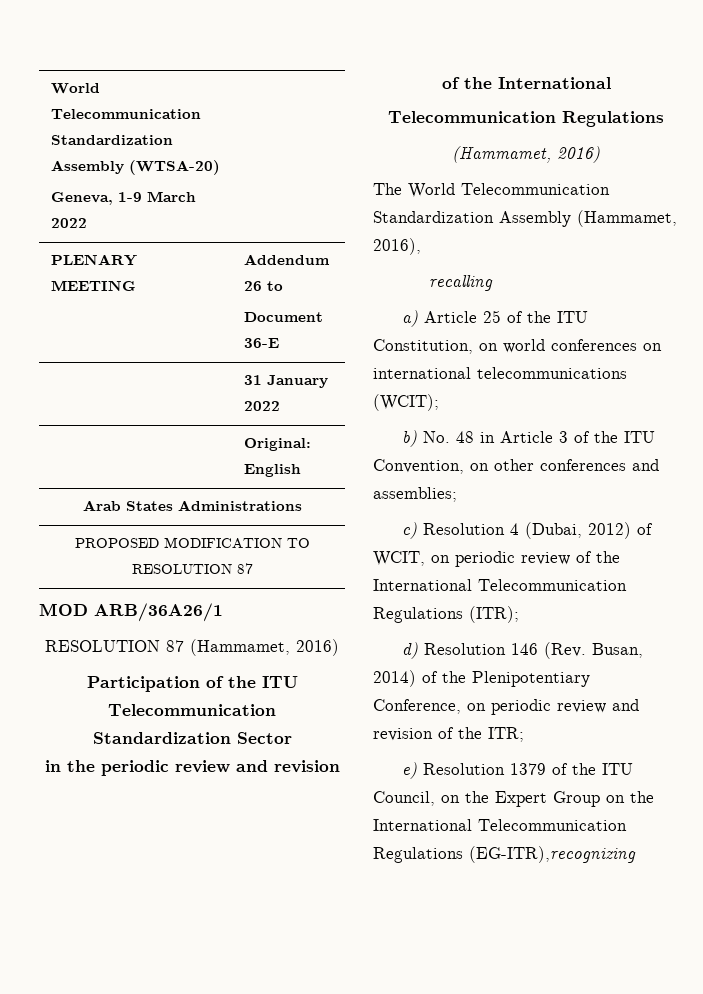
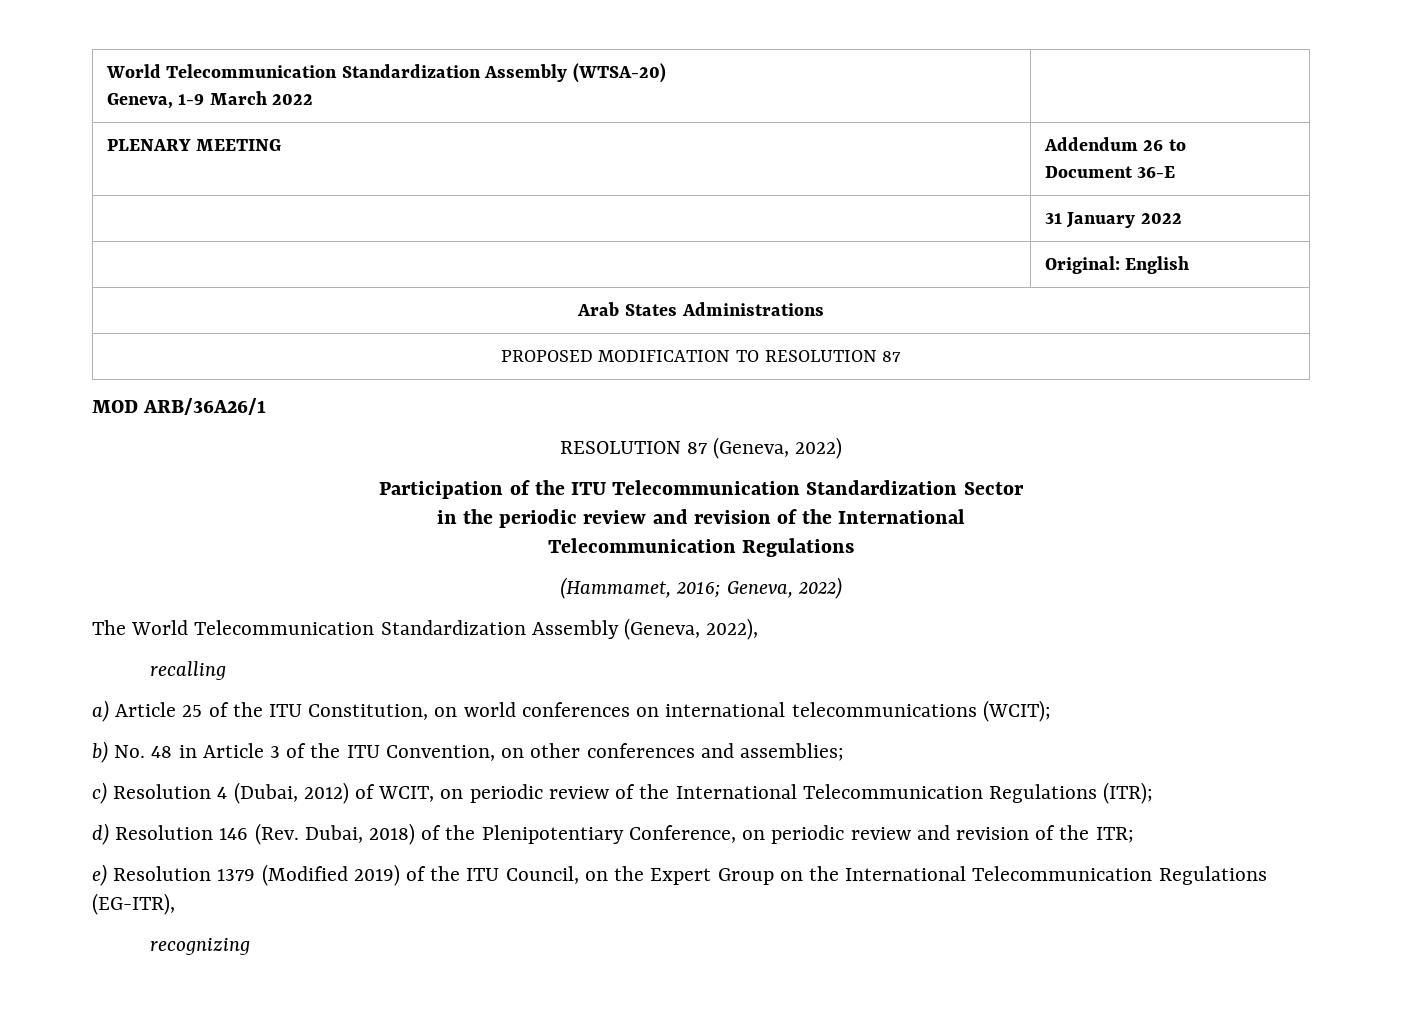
- RESOLUTION 87 (Hammamet, 2016)
+ RESOLUTION 87 (Geneva, 2022)
  in the periodic review and revision of the International
  Telecommunication Regulations
- (Hammamet, 2016)
+ (Hammamet, 2016; Geneva, 2022)
- The World Telecommunication Standardization Assembly (Hammamet, 2016),
+ The World Telecommunication Standardization Assembly (Geneva, 2022),
- d) Resolution 146 (Rev. Busan, 2014) of the Plenipotentiary Conference, on periodic review and revision of the ITR;
+ d) Resolution 146 (Rev. Dubai, 2018) of the Plenipotentiary Conference, on periodic review and revision of the ITR;
- e) Resolution 1379 of the ITU Council, on the Expert Group on the International Telecommunication Regulations (EG-ITR),recognizing
+ e) Resolution 1379 (Modified 2019) of the ITU Council, on the Expert Group on the International Telecommunication Regulations (EG-ITR),
+ recognizing

